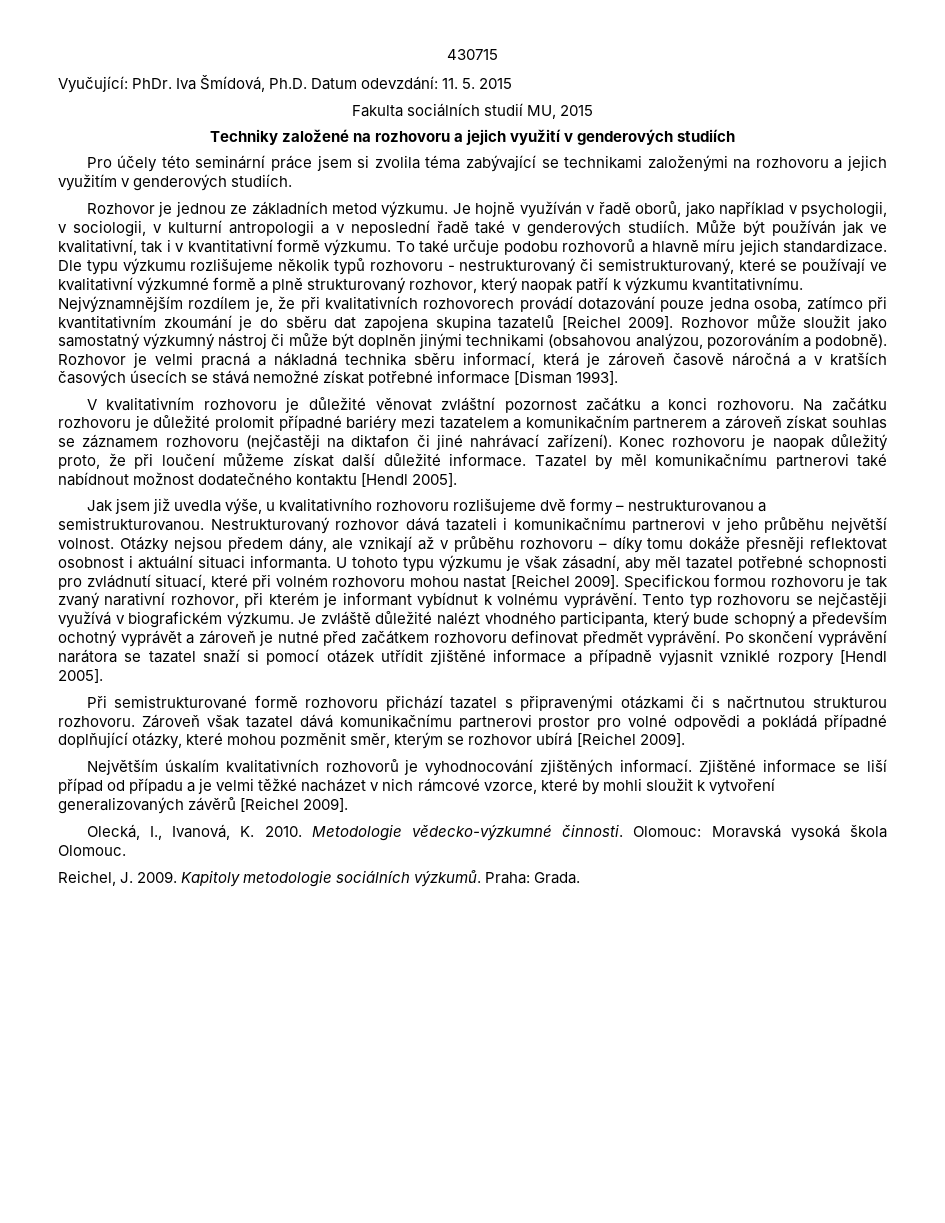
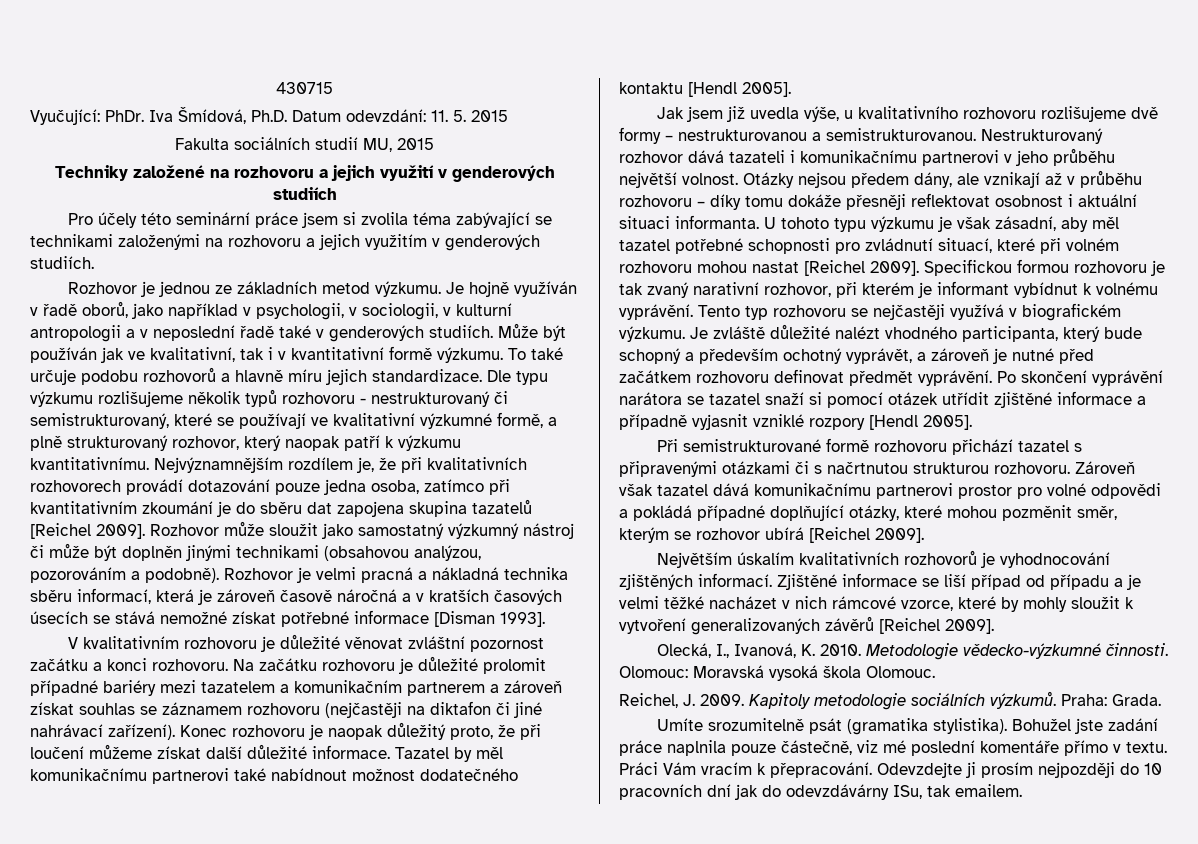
- Dle typu výzkumu rozlišujeme několik typů rozhovoru - nestrukturovaný či semistrukturovaný, které se používají ve kvalitativní výzkumné formě a plně strukturovaný rozhovor, který naopak patří k výzkumu kvantitativnímu.
+ Dle typu výzkumu rozlišujeme několik typů rozhovoru - nestrukturovaný či semistrukturovaný, které se používají ve kvalitativní výzkumné formě, a plně strukturovaný rozhovor, který naopak patří k výzkumu kvantitativnímu.
- Je zvláště důležité nalézt vhodného participanta, který bude schopný a především ochotný vyprávět a zároveň je nutné před začátkem rozhovoru definovat předmět vyprávění.
+ Je zvláště důležité nalézt vhodného participanta, který bude schopný a především ochotný vyprávět, a zároveň je nutné před začátkem rozhovoru definovat předmět vyprávění.
- Zjištěné informace se liší případ od případu a je velmi těžké nacházet v nich rámcové vzorce, které by mohli sloužit k vytvoření generalizovaných závěrů [Reichel 2009].
+ Zjištěné informace se liší případ od případu a je velmi těžké nacházet v nich rámcové vzorce, které by mohly sloužit k vytvoření generalizovaných závěrů [Reichel 2009].
+ Umíte srozumitelně psát (gramatika stylistika). Bohužel jste zadání práce naplnila pouze částečně, viz mé poslední komentáře přímo v textu. Práci Vám vracím k přepracování. Odevzdejte ji prosím nejpozději do 10 pracovních dní jak do odevzdávárny ISu, tak emailem.

